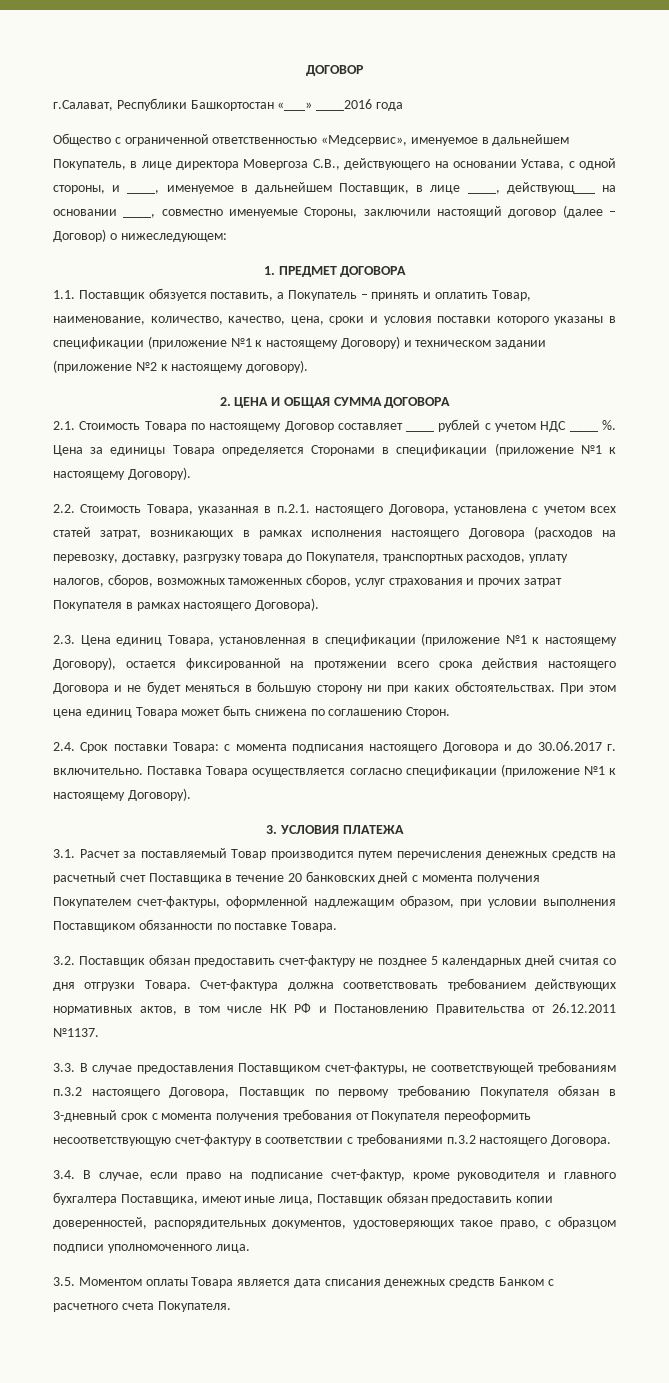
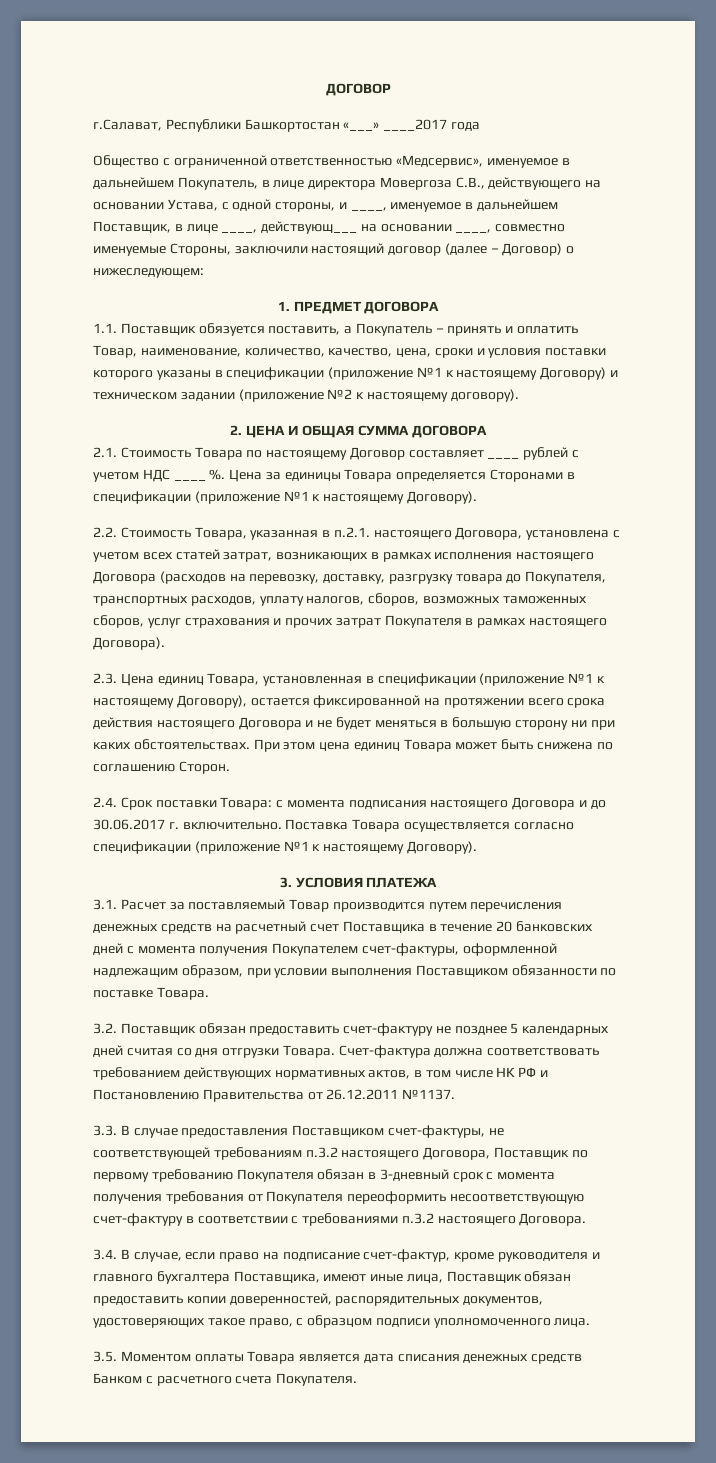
- г.Салават, Республики Башкортостан «___» ____2016 года
+ г.Салават, Республики Башкортостан «___» ____2017 года

